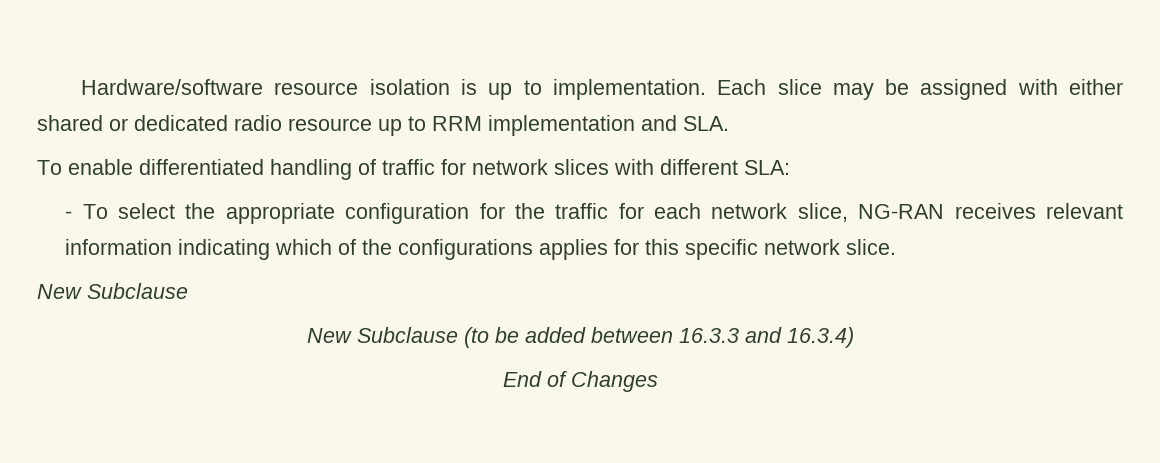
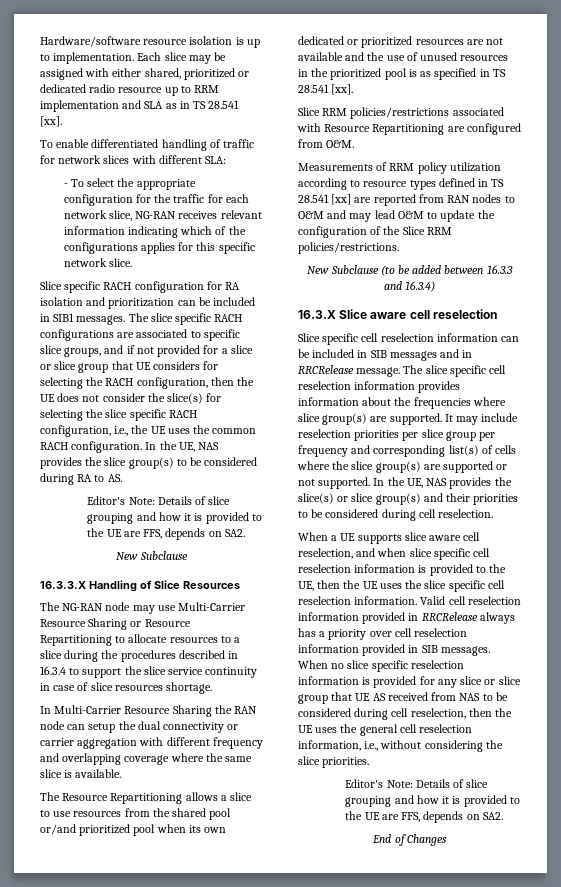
- Each slice may be assigned with either shared or dedicated radio resource up to RRM implementation and SLA.
+ Each slice may be assigned with either shared, prioritized or dedicated radio resource up to RRM implementation and SLA as in TS 28.541 [xx].
  - To select the appropriate configuration for the traffic for each network slice, NG-RAN receives relevant information indicating which of the configurations applies for this specific network slice.
+ Slice specific RACH configuration for RA isolation and prioritization can be included in SIB1 messages. The slice specific RACH configurations are associated to specific slice groups, and if not provided for a slice or slice group that UE considers for selecting the RACH configuration, then the UE does not consider the slice(s) for selecting the slice specific RACH configuration, i.e., the UE uses the common RACH configuration. In the UE, NAS provides the slice group(s) to be considered during RA to AS.
+ Editor's Note: Details of slice grouping and how it is provided to the UE are FFS, depends on SA2.
  New Subclause
+ 16.3.3.X Handling of Slice Resources
+ The NG-RAN node may use Multi-Carrier Resource Sharing or Resource Repartitioning to allocate resources to a slice during the procedures described in 16.3.4 to support the slice service continuity in case of slice resources shortage.
+ In Multi-Carrier Resource Sharing the RAN node can setup the dual connectivity or carrier aggregation with different frequency and overlapping coverage where the same slice is available.
+ The Resource Repartitioning allows a slice to use resources from the shared pool or/and prioritized pool when its own dedicated or prioritized resources are not available and the use of unused resources in the prioritized pool is as specified in TS 28.541 [xx].
+ Slice RRM policies/restrictions associated with Resource Repartitioning are configured from O&M.
+ Measurements of RRM policy utilization according to resource types defined in TS 28.541 [xx] are reported from RAN nodes to O&M and may lead O&M to update the configuration of the Slice RRM policies/restrictions.
+ 16.3.X Slice aware cell reselection
+ Slice specific cell reselection information can be included in SIB messages and in RRCRelease message. The slice specific cell reselection information provides information about the frequencies where slice group(s) are supported. It may include reselection priorities per slice group per frequency and corresponding list(s) of cells where the slice group(s) are supported or not supported. In the UE, NAS provides the slice(s) or slice group(s) and their priorities to be considered during cell reselection.
+ When a UE supports slice aware cell reselection, and when slice specific cell reselection information is provided to the UE, then the UE uses the slice specific cell reselection information. Valid cell reselection information provided in RRCRelease always has a priority over cell reselection information provided in SIB messages. When no slice specific reselection information is provided for any slice or slice group that UE AS received from NAS to be considered during cell reselection, then the UE uses the general cell reselection information, i.e., without considering the slice priorities.
+ Editor's Note: Details of slice grouping and how it is provided to the UE are FFS, depends on SA2.

